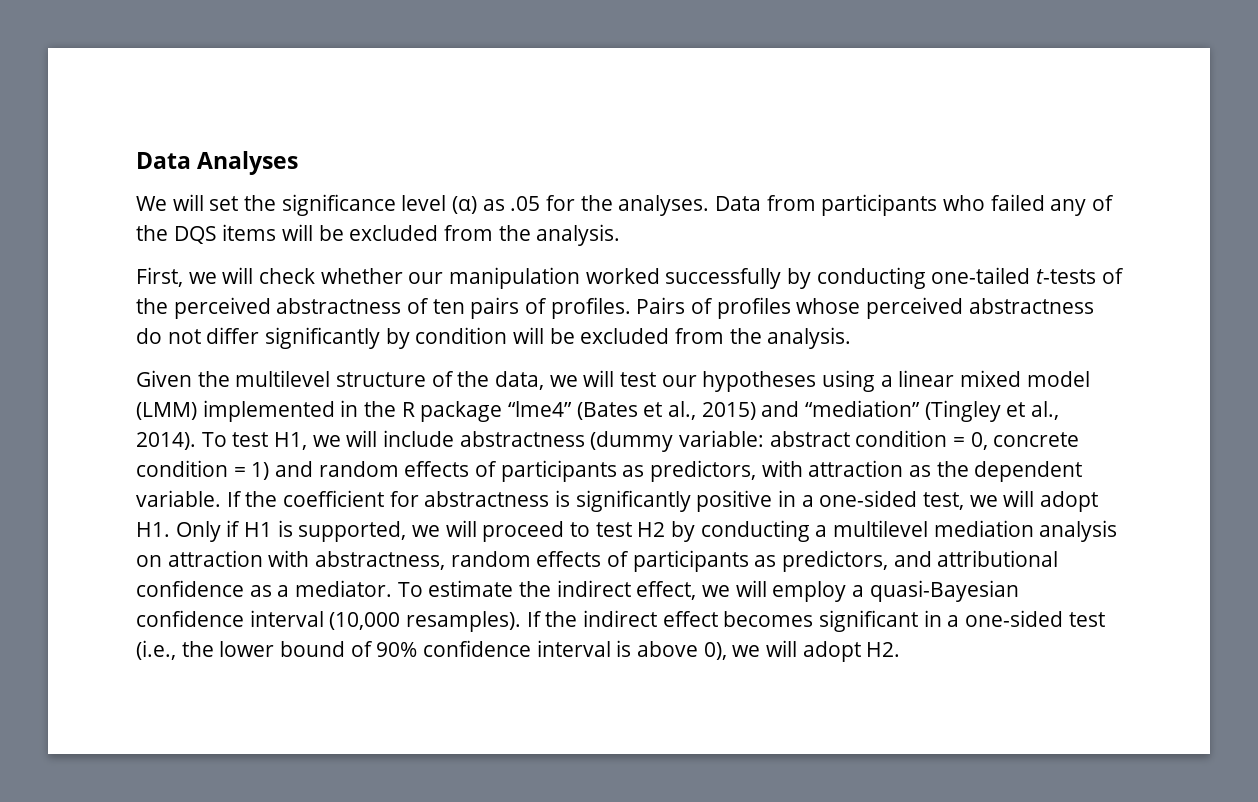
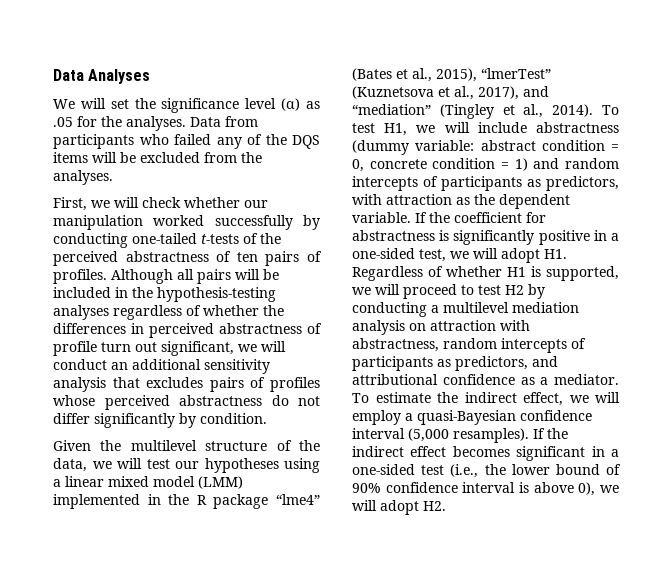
- Data from participants who failed any of the DQS items will be excluded from the analysis.
+ Data from participants who failed any of the DQS items will be excluded from the analyses.
- Pairs of profiles whose perceived abstractness do not differ significantly by condition will be excluded from the analysis.
+ Although all pairs will be included in the hypothesis-testing analyses regardless of whether the differences in perceived abstractness of profile turn out significant, we will conduct an additional sensitivity analysis that excludes pairs of profiles whose perceived abstractness do not differ significantly by condition.
- Given the multilevel structure of the data, we will test our hypotheses using a linear mixed model (LMM) implemented in the R package “lme4” (Bates et al., 2015) and “mediation” (Tingley et al., 2014).
+ Given the multilevel structure of the data, we will test our hypotheses using a linear mixed model (LMM) implemented in the R package “lme4” (Bates et al., 2015), “lmerTest” (Kuznetsova et al., 2017), and “mediation” (Tingley et al., 2014).
- To test H1, we will include abstractness (dummy variable: abstract condition = 0, concrete condition = 1) and random effects of participants as predictors, with attraction as the dependent variable.
+ To test H1, we will include abstractness (dummy variable: abstract condition = 0, concrete condition = 1) and random intercepts of participants as predictors, with attraction as the dependent variable.
- If the coefficient for abstractness is significantly positive in a one-sided test, we will adopt H1. Only if H1 is supported, we will proceed to test H2 by conducting a multilevel mediation analysis on attraction with abstractness, random effects of participants as predictors, and attributional confidence as a mediator.
+ If the coefficient for abstractness is significantly positive in a one-sided test, we will adopt H1. Regardless of whether H1 is supported, we will proceed to test H2 by conducting a multilevel mediation analysis on attraction with abstractness, random intercepts of participants as predictors, and attributional confidence as a mediator.
- To estimate the indirect effect, we will employ a quasi-Bayesian confidence interval (10,000 resamples).
+ To estimate the indirect effect, we will employ a quasi-Bayesian confidence interval (5,000 resamples).

